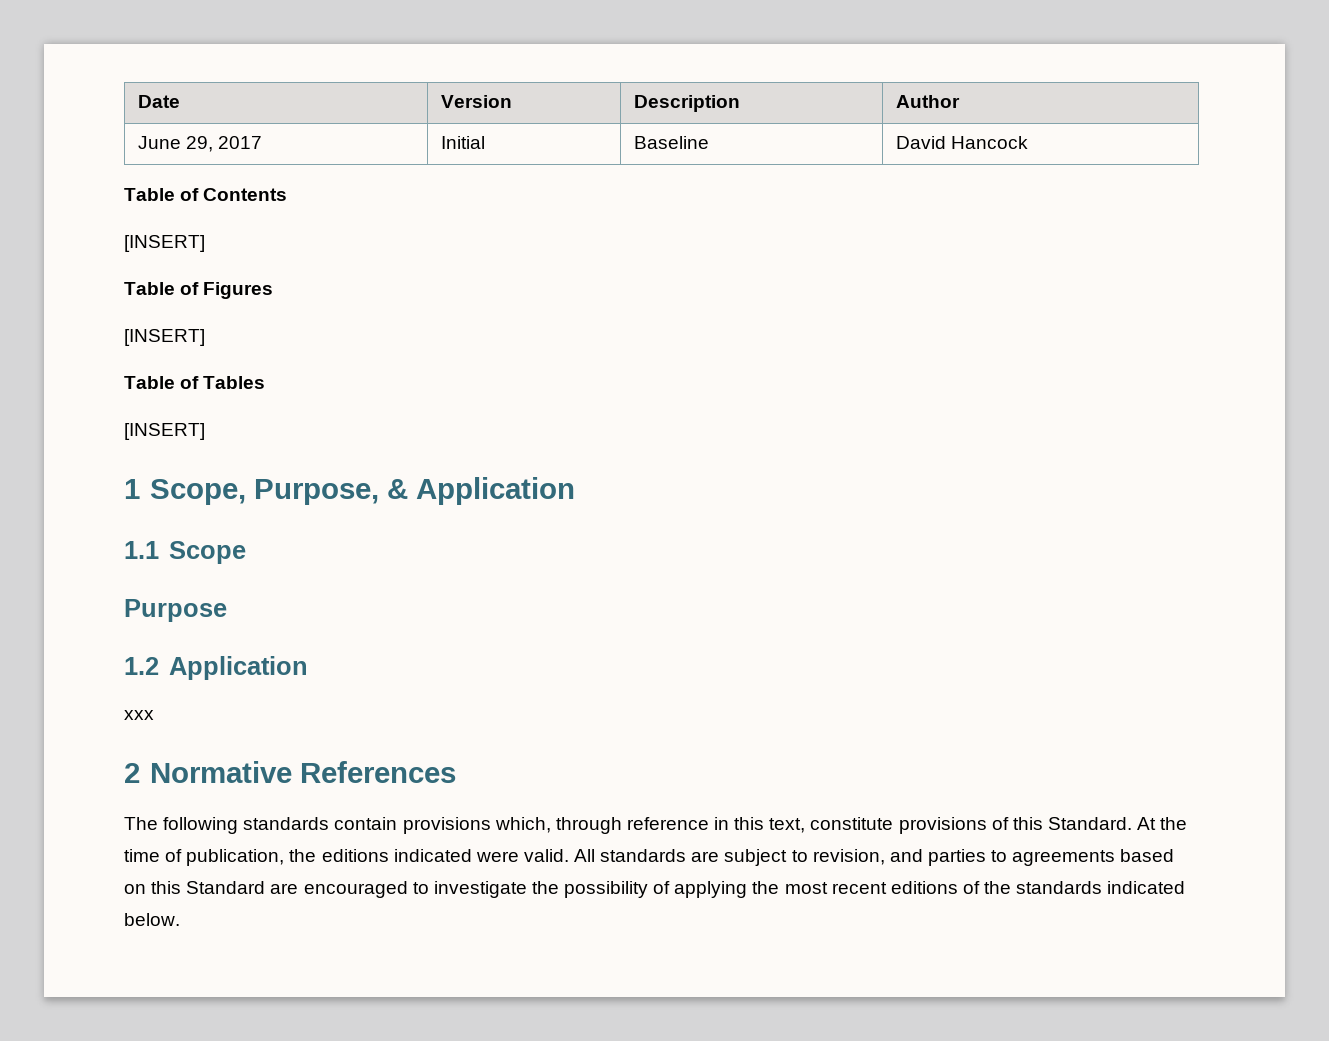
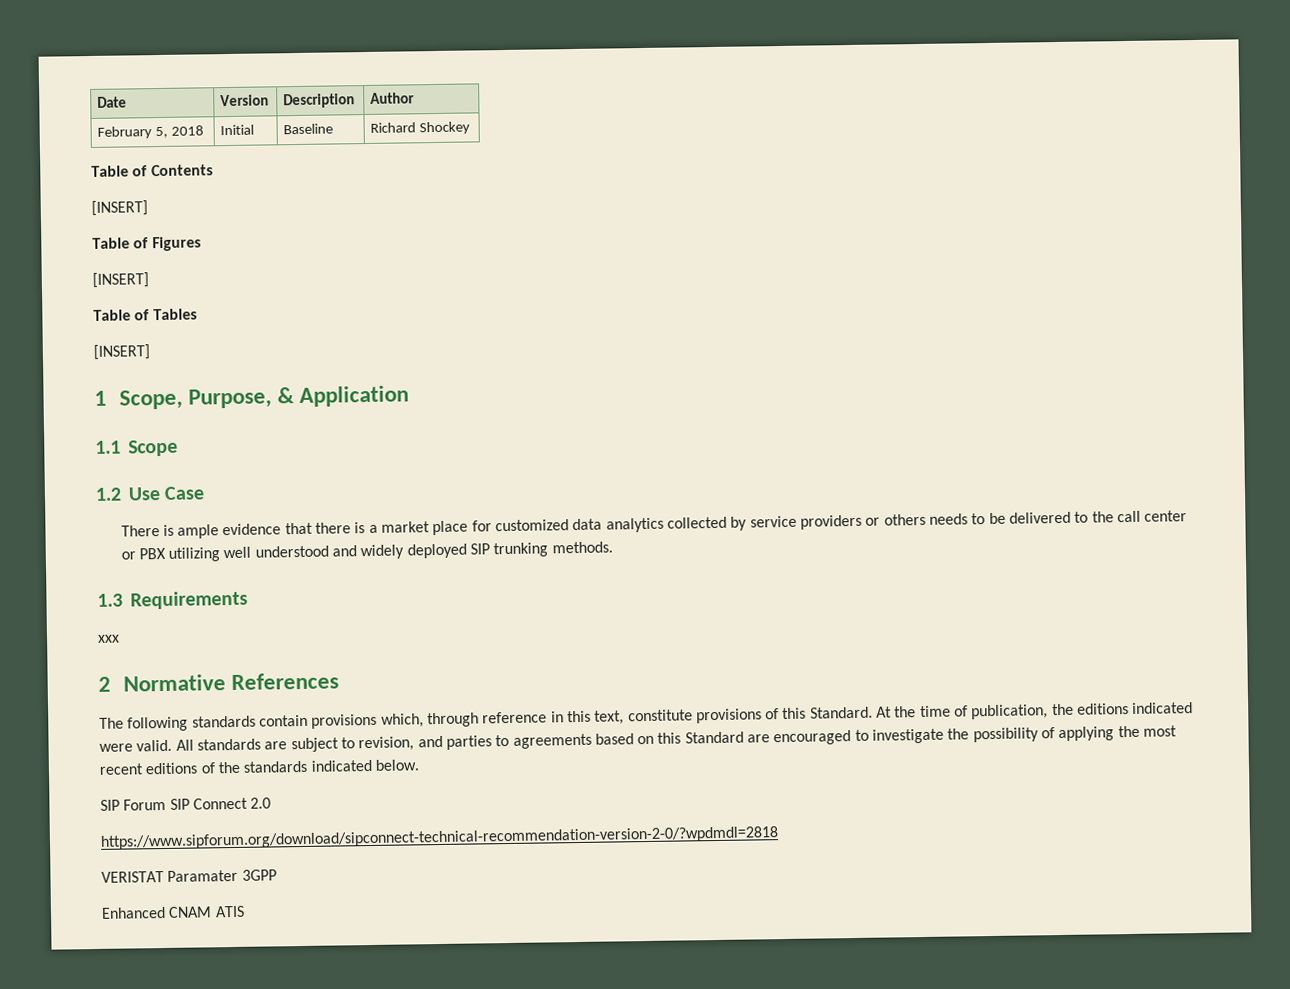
- June 29, 2017 | Initial | Baseline | David Hancock
+ February 5, 2018 | Initial | Baseline | Richard Shockey
- Purpose
- 1.2 Application
+ 1.2 Use Case
+ There is ample evidence that there is a market place for customized data analytics collected by service providers or others needs to be delivered to the call center or PBX utilizing well understood and widely deployed SIP trunking methods.
+ 1.3 Requirements
+ SIP Forum SIP Connect 2.0
+ https://www.sipforum.org/download/sipconnect-technical-recommendation-version-2-0/?wpdmdl=2818
+ VERISTAT Paramater 3GPP
+ Enhanced CNAM ATIS

